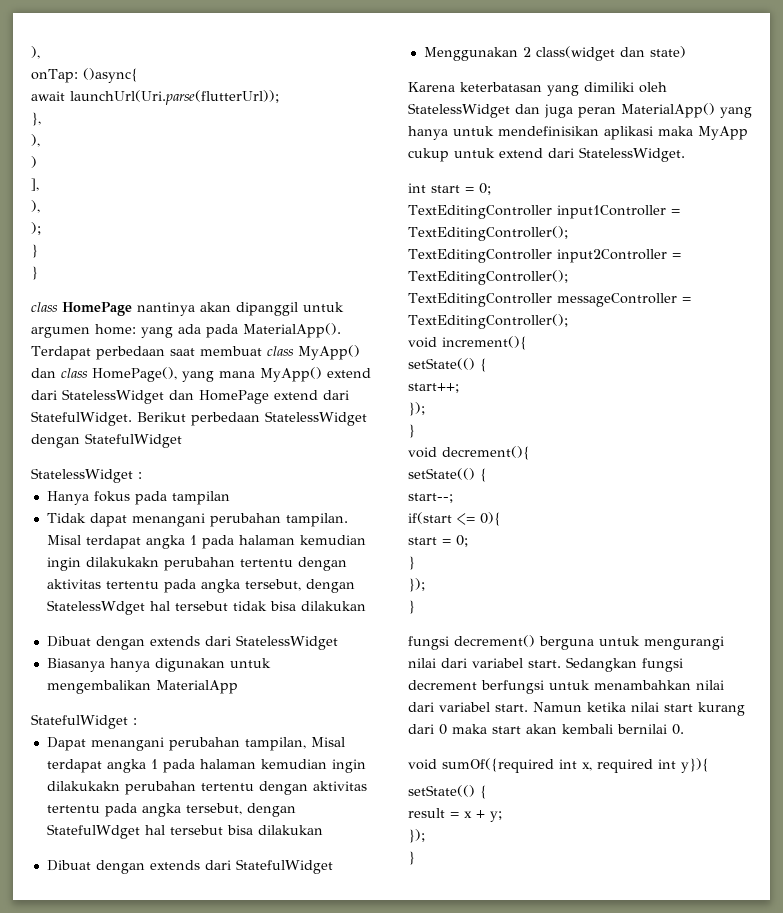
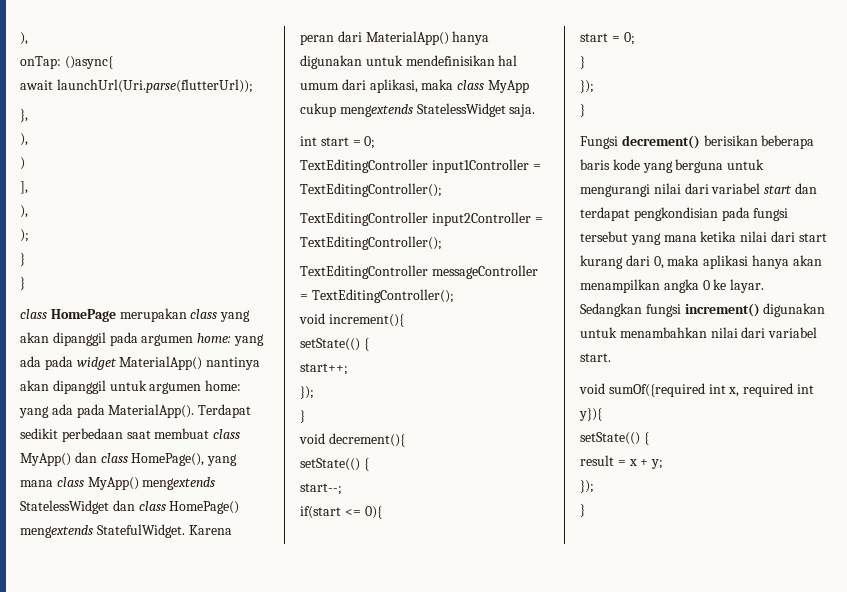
- class HomePage nantinya akan dipanggil untuk argumen home: yang ada pada MaterialApp().
+ class HomePage merupakan class yang akan dipanggil pada argumen home: yang ada pada widget MaterialApp() nantinya akan dipanggil untuk argumen home: yang ada pada MaterialApp().
- Terdapat perbedaan saat membuat class MyApp() dan class HomePage(), yang mana MyApp() extend dari StatelessWidget dan HomePage extend dari StatefulWidget. Berikut perbedaan StatelessWidget dengan StatefulWidget
- StatelessWidget :
- Hanya fokus pada tampilan
- Tidak dapat menangani perubahan tampilan. Misal terdapat angka 1 pada halaman kemudian ingin dilakukakn perubahan tertentu dengan aktivitas tertentu pada angka tersebut, dengan StatelessWdget hal tersebut tidak bisa dilakukan
- Dibuat dengan extends dari StatelessWidget
- Biasanya hanya digunakan untuk mengembalikan MaterialApp
- StatefulWidget :
- Dapat menangani perubahan tampilan, Misal terdapat angka 1 pada halaman kemudian ingin dilakukakn perubahan tertentu dengan aktivitas tertentu pada angka tersebut, dengan StatefulWdget hal tersebut bisa dilakukan
- Dibuat dengan extends dari StatefulWidget
- Menggunakan 2 class(widget dan state)
- Karena keterbatasan yang dimiliki oleh StatelessWidget dan juga peran MaterialApp() yang hanya untuk mendefinisikan aplikasi maka MyApp cukup untuk extend dari StatelessWidget.
+ Terdapat sedikit perbedaan saat membuat class MyApp() dan class HomePage(), yang mana class MyApp() mengextends StatelessWidget dan class HomePage() mengextends StatefulWidget. Karena peran dari MaterialApp() hanya digunakan untuk mendefinisikan hal umum dari aplikasi, maka class MyApp cukup mengextends StatelessWidget saja.
- fungsi decrement() berguna untuk mengurangi nilai dari variabel start. Sedangkan fungsi decrement berfungsi untuk menambahkan nilai dari variabel start. Namun ketika nilai start kurang dari 0 maka start akan kembali bernilai 0.
+ Fungsi decrement() berisikan beberapa baris kode yang berguna untuk mengurangi nilai dari variabel start dan terdapat pengkondisian pada fungsi tersebut yang mana ketika nilai dari start kurang dari 0, maka aplikasi hanya akan menampilkan angka 0 ke layar. Sedangkan fungsi increment() digunakan untuk menambahkan nilai dari variabel start.

